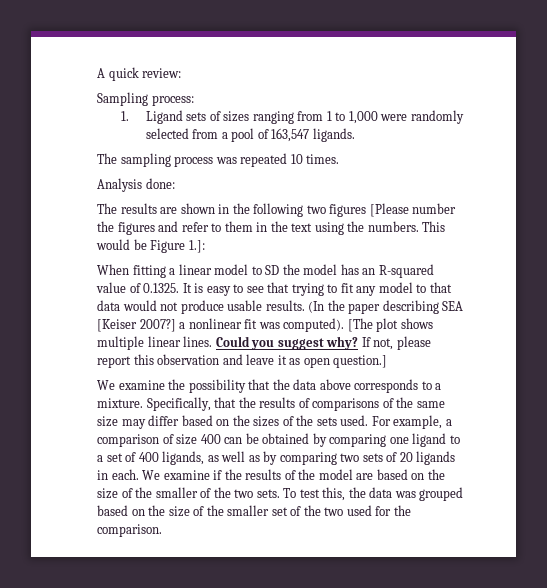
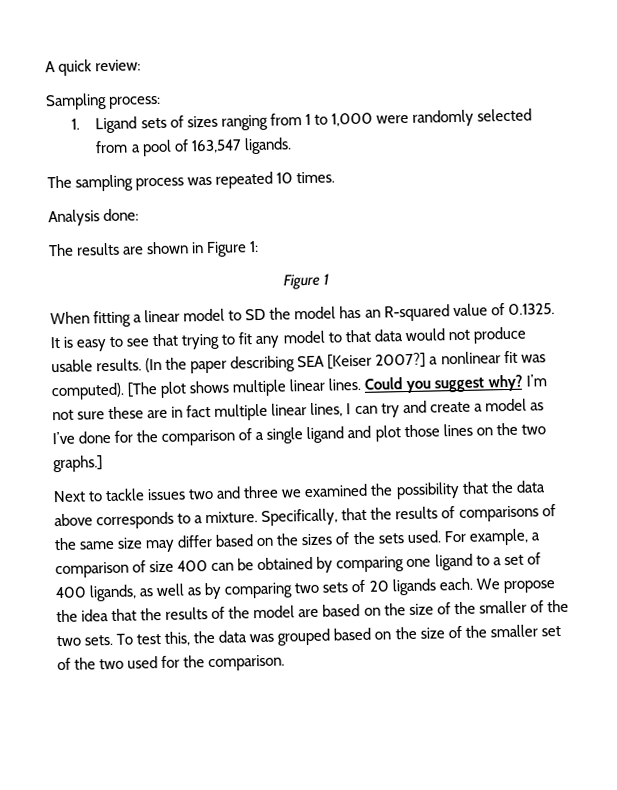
- The results are shown in the following two figures [Please number the figures and refer to them in the text using the numbers. This would be Figure 1.]:
+ The results are shown in Figure 1:
+ Figure 1
- If not, please report this observation and leave it as open question.]
- We examine the possibility that the data above corresponds to a mixture.
+ I’m not sure these are in fact multiple linear lines, I can try and create a model as I’ve done for the comparison of a single ligand and plot those lines on the two graphs.]
+ Next to tackle issues two and three we examined the possibility that the data above corresponds to a mixture.
- For example, a comparison of size 400 can be obtained by comparing one ligand to a set of 400 ligands, as well as by comparing two sets of 20 ligands in each.
+ For example, a comparison of size 400 can be obtained by comparing one ligand to a set of 400 ligands, as well as by comparing two sets of 20 ligands each.
- We examine if the results of the model are based on the size of the smaller of the two sets.
+ We propose the idea that the results of the model are based on the size of the smaller of the two sets.

